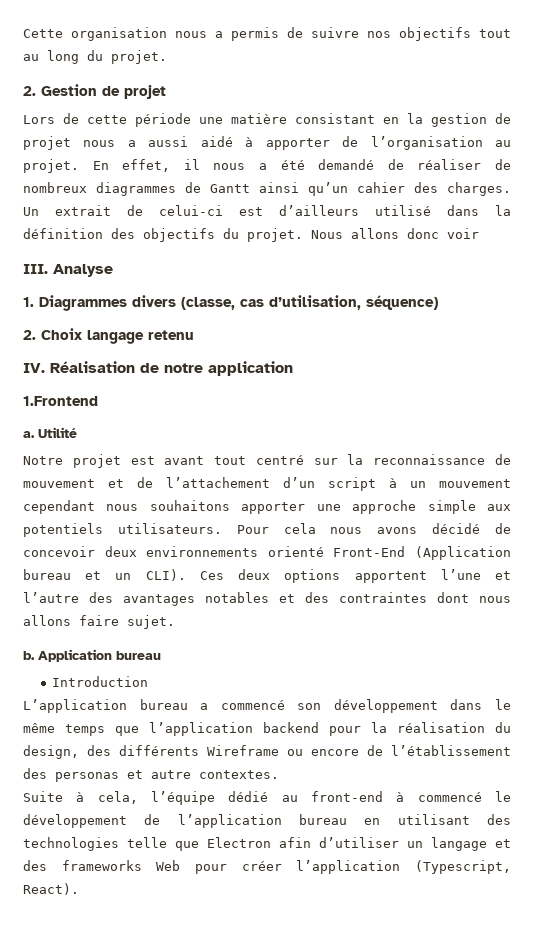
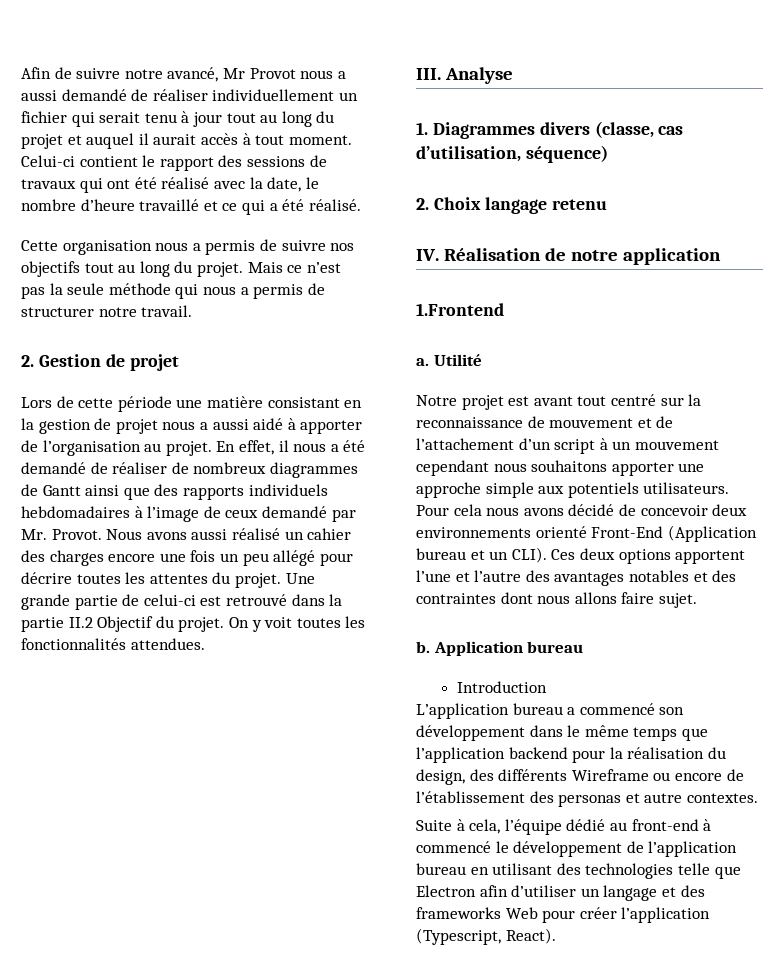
+ Afin de suivre notre avancé, Mr Provot nous a aussi demandé de réaliser individuellement un fichier qui serait tenu à jour tout au long du projet et auquel il aurait accès à tout moment. Celui-ci contient le rapport des sessions de travaux qui ont été réalisé avec la date, le nombre d’heure travaillé et ce qui a été réalisé.
+ Mais ce n’est pas la seule méthode qui nous a permis de structurer notre travail.
- En effet, il nous a été demandé de réaliser de nombreux diagrammes de Gantt ainsi qu’un cahier des charges. Un extrait de celui-ci est d’ailleurs utilisé dans la définition des objectifs du projet. Nous allons donc voir
+ En effet, il nous a été demandé de réaliser de nombreux diagrammes de Gantt ainsi que des rapports individuels hebdomadaires à l’image de ceux demandé par Mr. Provot. Nous avons aussi réalisé un cahier des charges encore une fois un peu allégé pour décrire toutes les attentes du projet. Une grande partie de celui-ci est retrouvé dans la partie II.2 Objectif du projet. On y voit toutes les fonctionnalités attendues.

